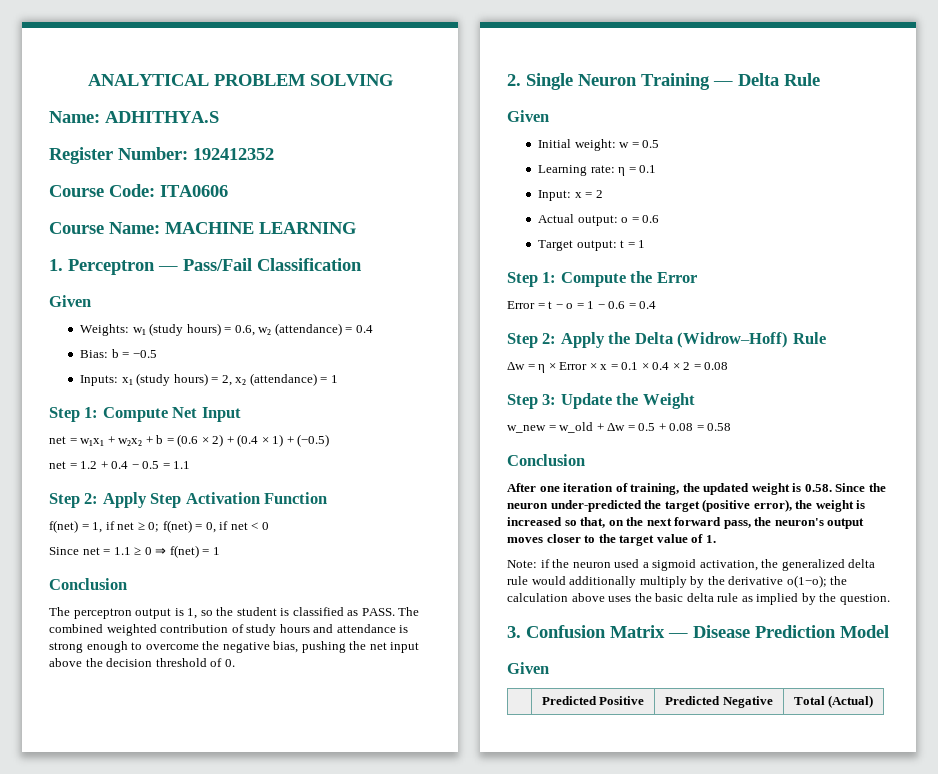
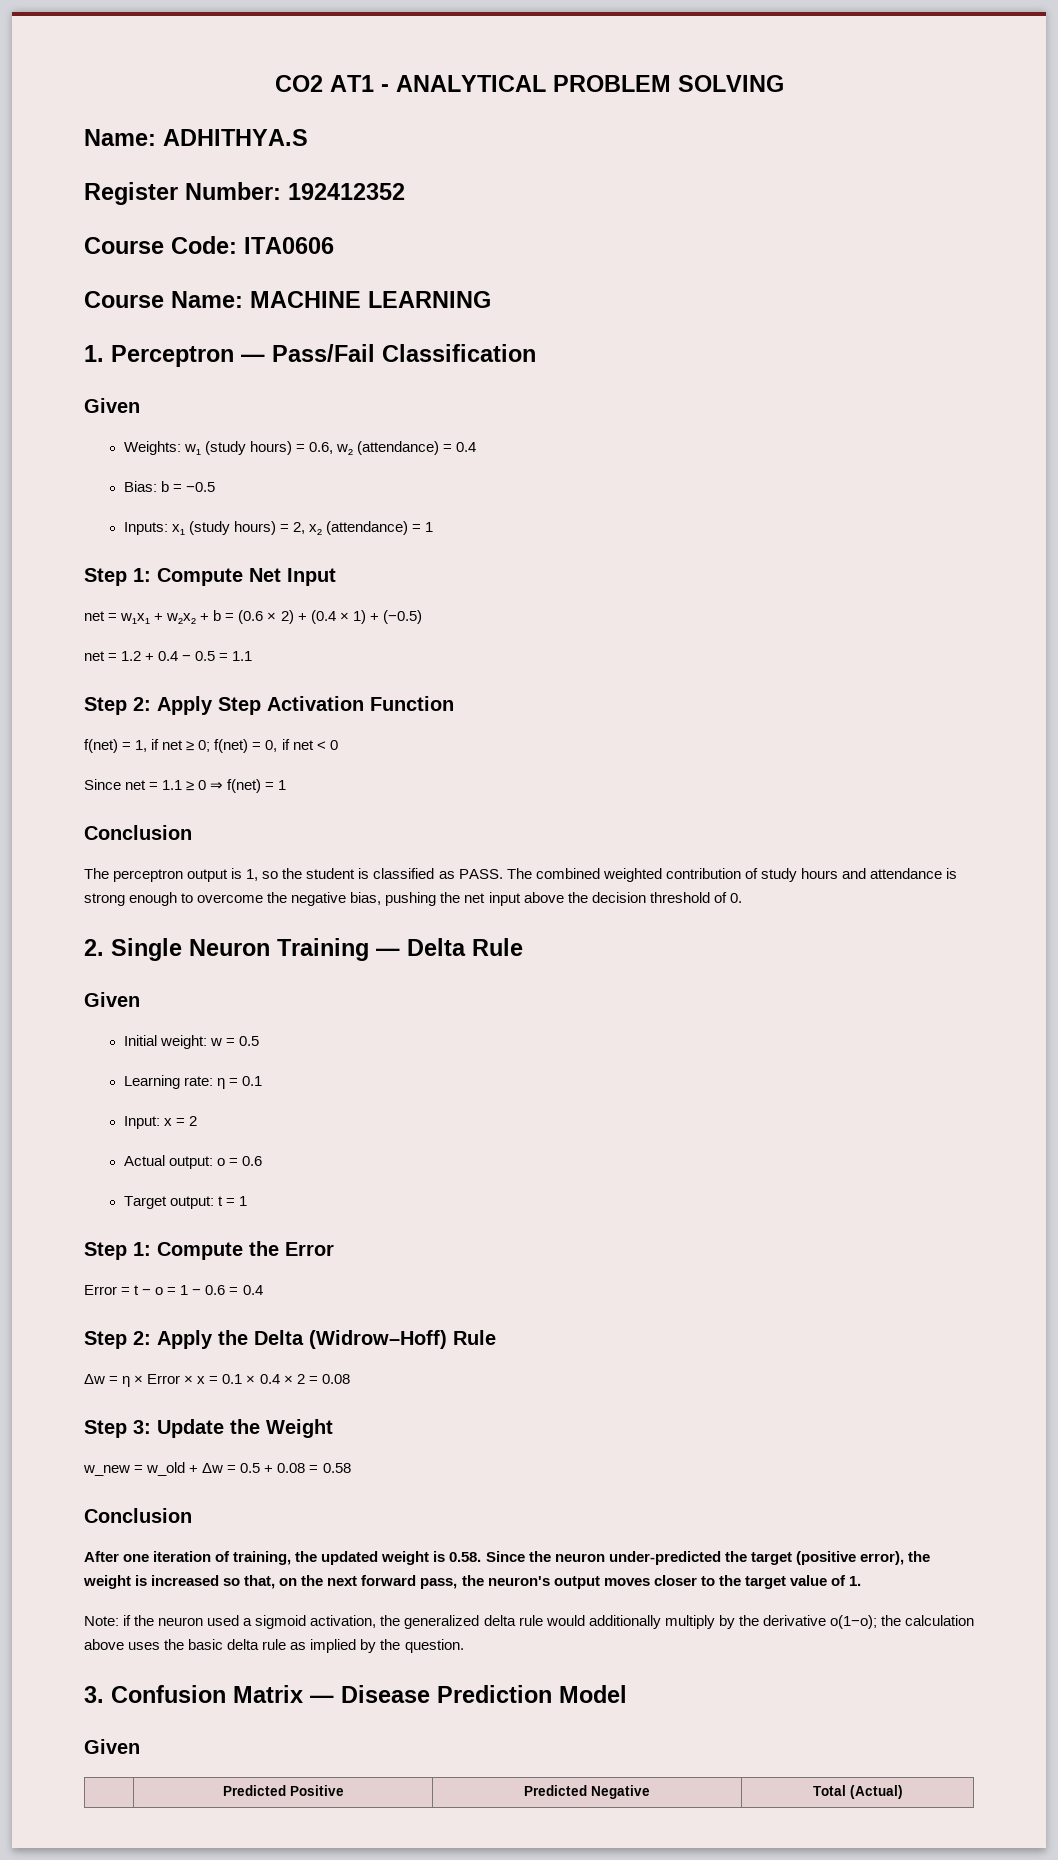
- ANALYTICAL PROBLEM SOLVING
+ CO2 AT1 - ANALYTICAL PROBLEM SOLVING

